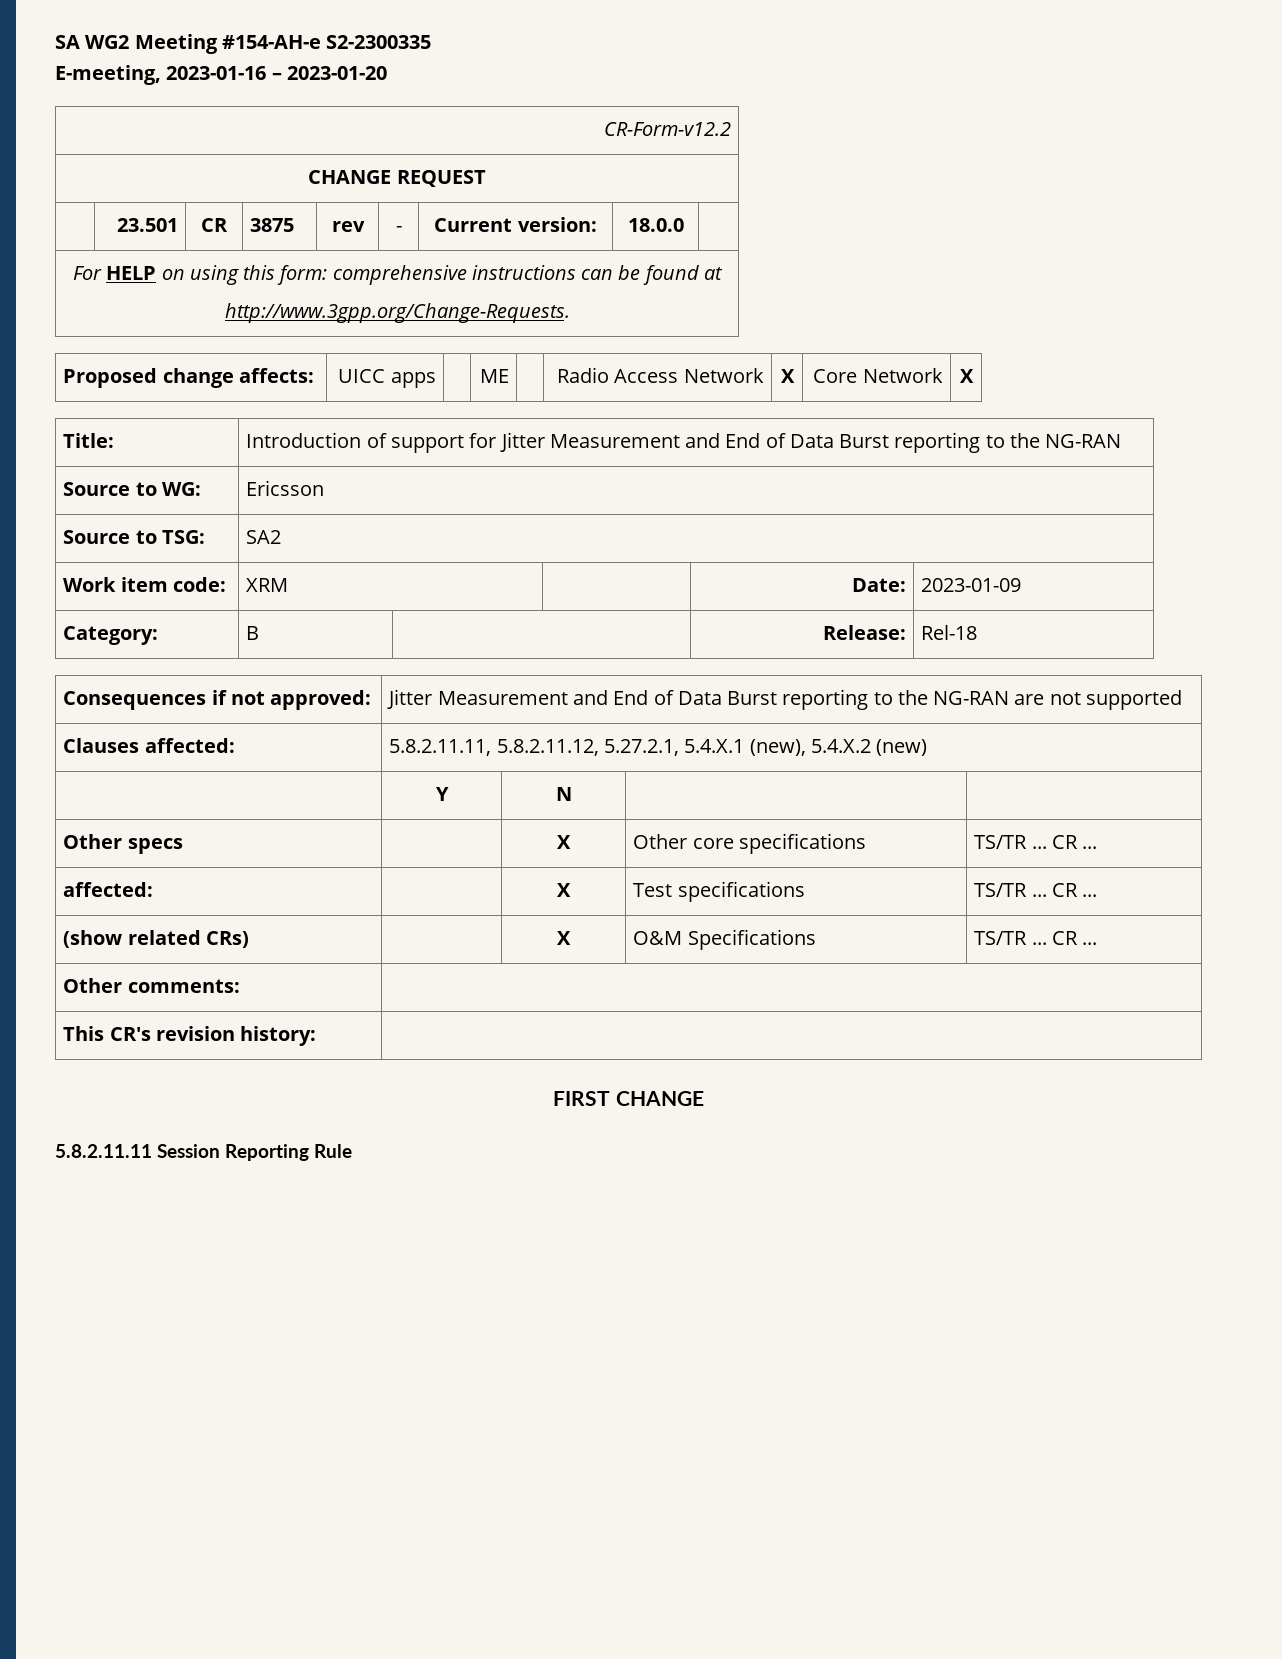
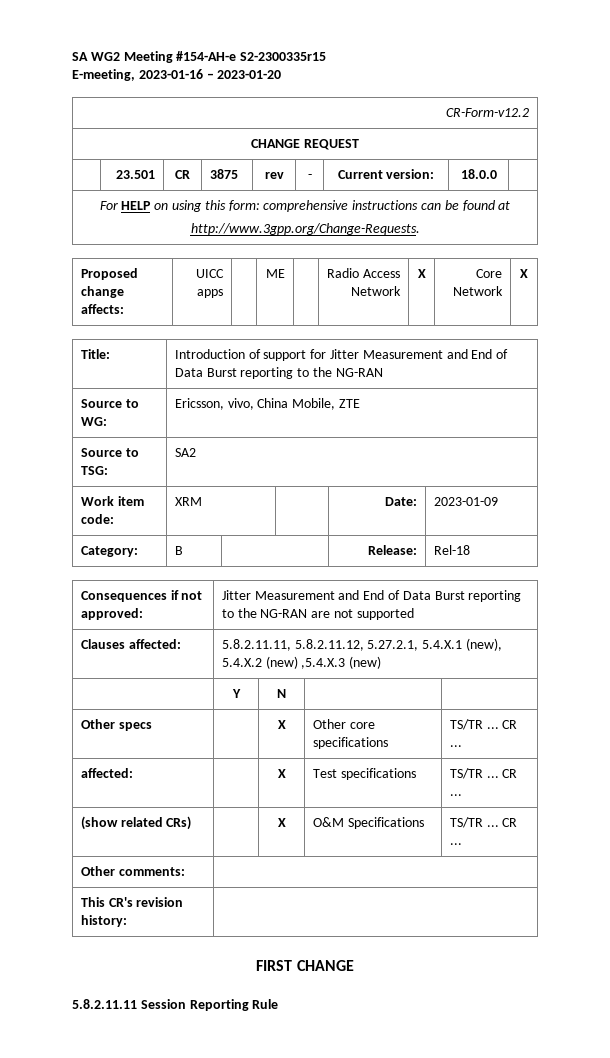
- SA WG2 Meeting #154-AH-e S2-2300335
+ SA WG2 Meeting #154-AH-e S2-2300335r15
- Source to WG: | Ericsson
+ Source to WG: | Ericsson, vivo, China Mobile, ZTE
- Clauses affected: | 5.8.2.11.11, 5.8.2.11.12, 5.27.2.1, 5.4.X.1 (new), 5.4.X.2 (new)
+ Clauses affected: | 5.8.2.11.11, 5.8.2.11.12, 5.27.2.1, 5.4.X.1 (new), 5.4.X.2 (new) ,5.4.X.3 (new)

